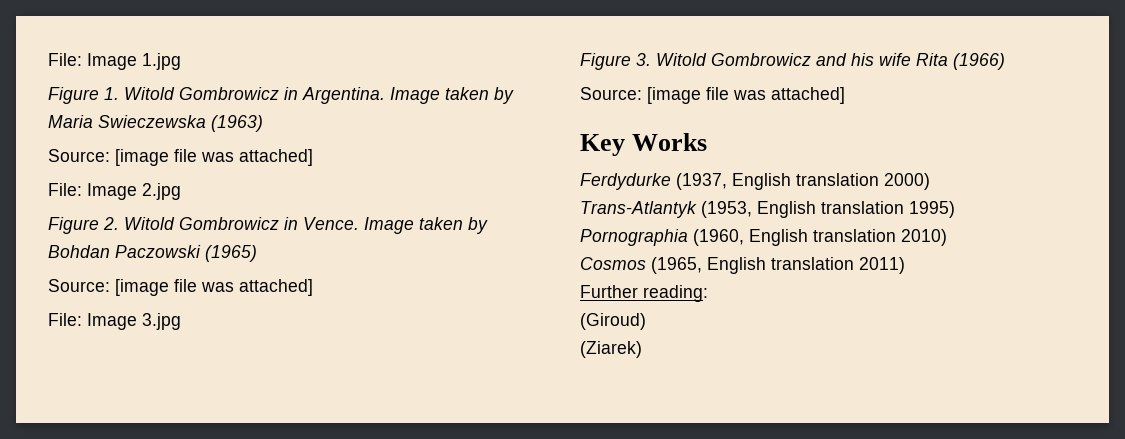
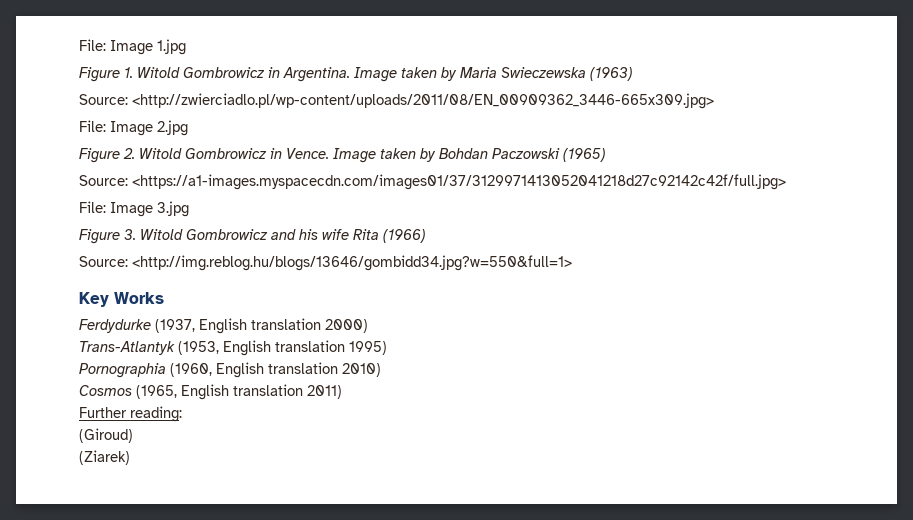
  Image taken by Maria Swieczewska (1963)
- Source: [image file was attached]
+ Source: <http://zwierciadlo.pl/wp-content/uploads/2011/08/EN_00909362_3446-665x309.jpg>
  Image taken by Bohdan Paczowski (1965)
- Source: [image file was attached]
+ Source: <https://a1-images.myspacecdn.com/images01/37/3129971413052041218d27c92142c42f/full.jpg>
  Figure 3. Witold Gombrowicz and his wife Rita (1966)
- Source: [image file was attached]
+ Source: <http://img.reblog.hu/blogs/13646/gombidd34.jpg?w=550&full=1>

